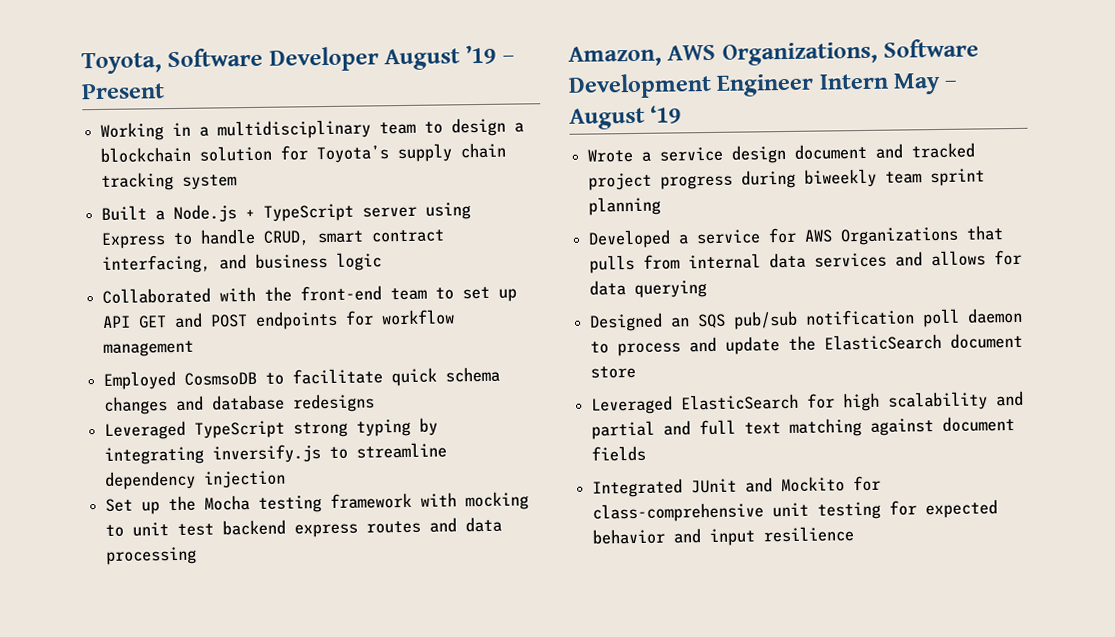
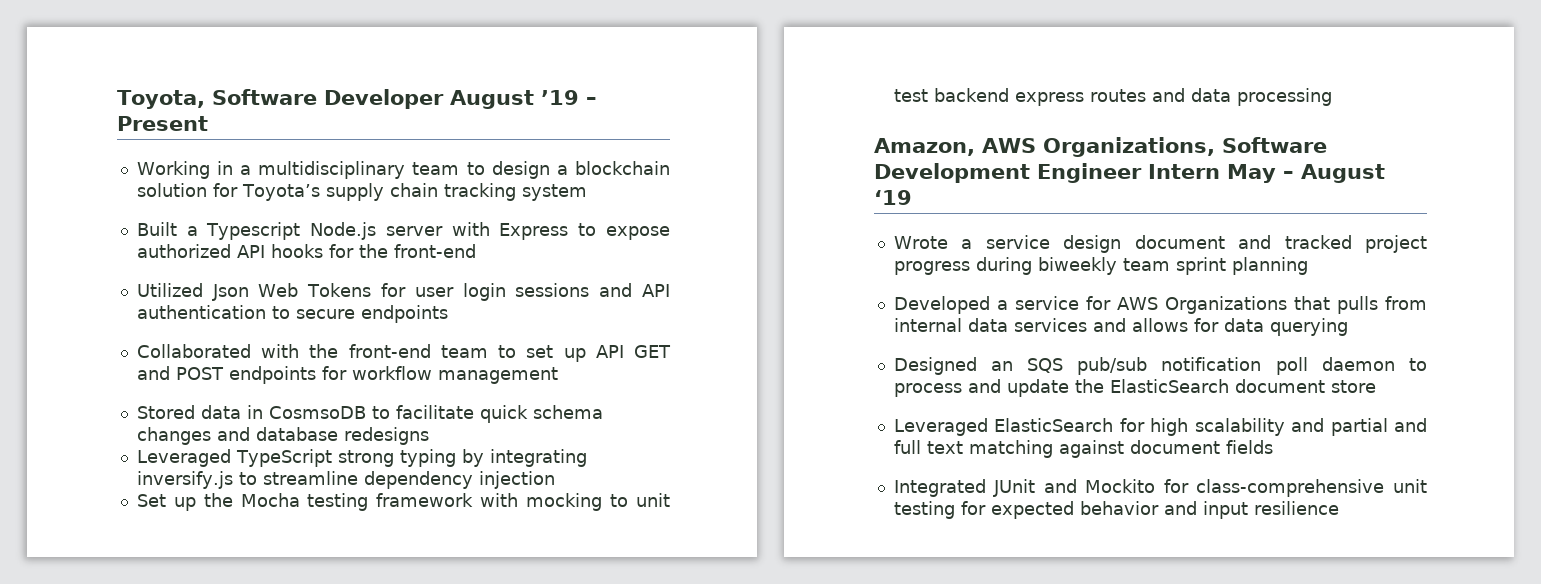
- Built a Node.js + TypeScript server using Express to handle CRUD, smart contract interfacing, and business logic
+ Built a Typescript Node.js server with Express to expose authorized API hooks for the front-end
+ Utilized Json Web Tokens for user login sessions and API authentication to secure endpoints
- Employed CosmsoDB to facilitate quick schema changes and database redesigns
+ Stored data in CosmsoDB to facilitate quick schema changes and database redesigns

